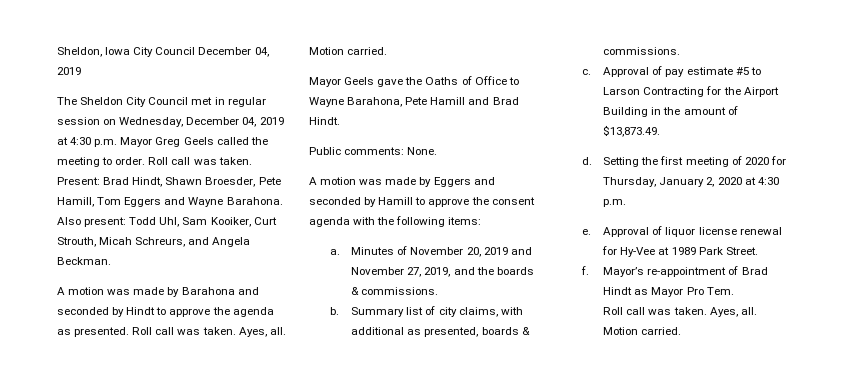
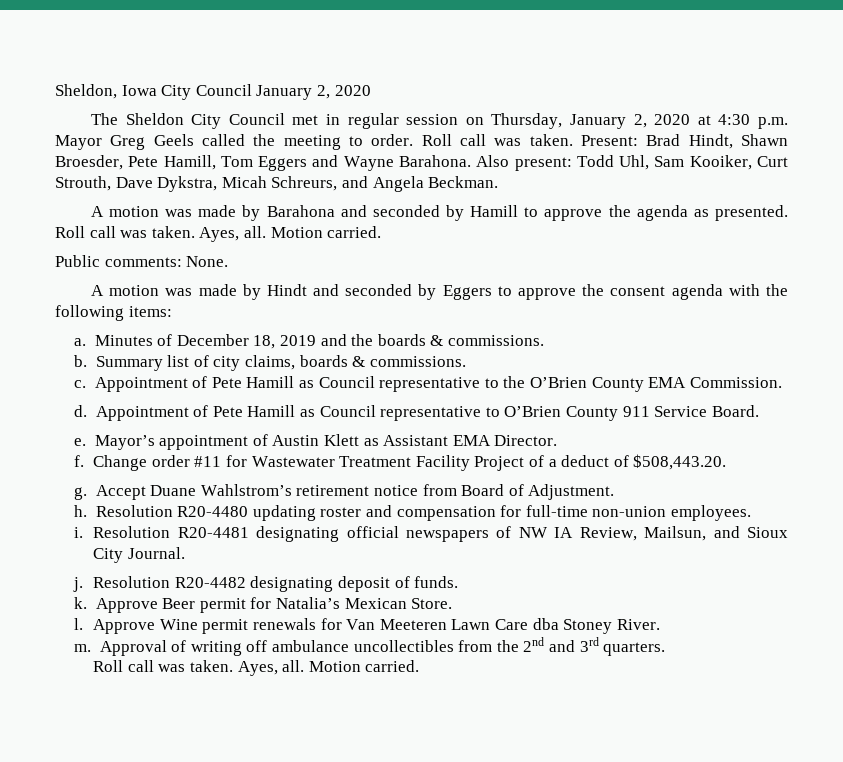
- Sheldon, Iowa City Council December 04, 2019
+ Sheldon, Iowa City Council January 2, 2020
- The Sheldon City Council met in regular session on Wednesday, December 04, 2019 at 4:30 p.m. Mayor Greg Geels called the meeting to order.
+ The Sheldon City Council met in regular session on Thursday, January 2, 2020 at 4:30 p.m. Mayor Greg Geels called the meeting to order.
- Also present: Todd Uhl, Sam Kooiker, Curt Strouth, Micah Schreurs, and Angela Beckman.
+ Also present: Todd Uhl, Sam Kooiker, Curt Strouth, Dave Dykstra, Micah Schreurs, and Angela Beckman.
- A motion was made by Barahona and seconded by Hindt to approve the agenda as presented.
+ A motion was made by Barahona and seconded by Hamill to approve the agenda as presented.
- Mayor Geels gave the Oaths of Office to Wayne Barahona, Pete Hamill and Brad Hindt.
- A motion was made by Eggers and seconded by Hamill to approve the consent agenda with the following items:
+ A motion was made by Hindt and seconded by Eggers to approve the consent agenda with the following items:
- Minutes of November 20, 2019 and November 27, 2019, and the boards & commissions.
+ Minutes of December 18, 2019 and the boards & commissions.
- Summary list of city claims, with additional as presented, boards & commissions.
+ Summary list of city claims, boards & commissions.
- Approval of pay estimate #5 to Larson Contracting for the Airport Building in the amount of $13,873.49.
- d. Setting the first meeting of 2020 for Thursday, January 2, 2020 at 4:30 p.m.
- e. Approval of liquor license renewal for Hy-Vee at 1989 Park Street.
- f. Mayor’s re-appointment of Brad Hindt as Mayor Pro Tem.
+ Appointment of Pete Hamill as Council representative to the O’Brien County EMA Commission.
+ d. Appointment of Pete Hamill as Council representative to O’Brien County 911 Service Board.
+ e. Mayor’s appointment of Austin Klett as Assistant EMA Director.
+ f. Change order #11 for Wastewater Treatment Facility Project of a deduct of $508,443.20.
+ g. Accept Duane Wahlstrom’s retirement notice from Board of Adjustment.
+ h. Resolution R20-4480 updating roster and compensation for full-time non-union employees.
+ i. Resolution R20-4481 designating official newspapers of NW IA Review, Mailsun, and Sioux City Journal.
+ j. Resolution R20-4482 designating deposit of funds.
+ k. Approve Beer permit for Natalia’s Mexican Store.
+ l. Approve Wine permit renewals for Van Meeteren Lawn Care dba Stoney River.
+ m. Approval of writing off ambulance uncollectibles from the 2nd and 3rd quarters.

